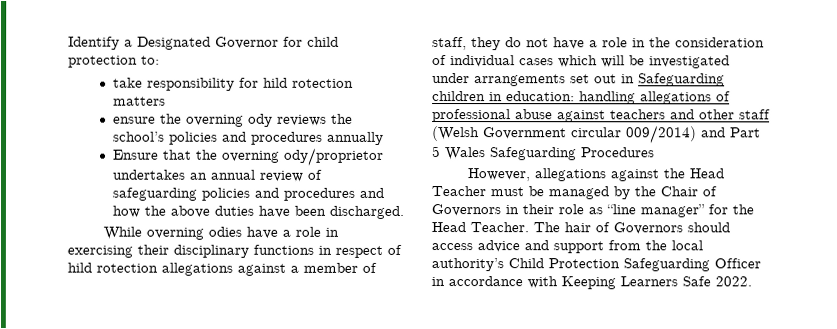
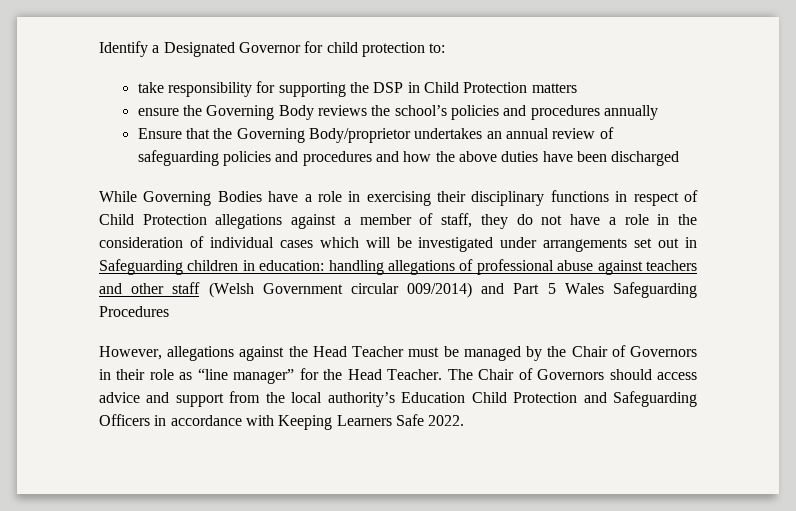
- take responsibility for hild rotection matters
+ take responsibility for supporting the DSP in Child Protection matters
- ensure the overning ody reviews the school’s policies and procedures annually
+ ensure the Governing Body reviews the school’s policies and procedures annually
- Ensure that the overning ody/proprietor undertakes an annual review of safeguarding policies and procedures and how the above duties have been discharged.
+ Ensure that the Governing Body/proprietor undertakes an annual review of safeguarding policies and procedures and how the above duties have been discharged
- While overning odies have a role in exercising their disciplinary functions in respect of hild rotection allegations against a member of staff, they do not have a role in the consideration of individual cases which will be investigated under arrangements set out in Safeguarding children in education:
+ While Governing Bodies have a role in exercising their disciplinary functions in respect of Child Protection allegations against a member of staff, they do not have a role in the consideration of individual cases which will be investigated under arrangements set out in Safeguarding children in education:
- The hair of Governors should access advice and support from the local authority’s Child Protection Safeguarding Officer in accordance with Keeping Learners Safe 2022.
+ The Chair of Governors should access advice and support from the local authority’s Education Child Protection and Safeguarding Officers in accordance with Keeping Learners Safe 2022.

